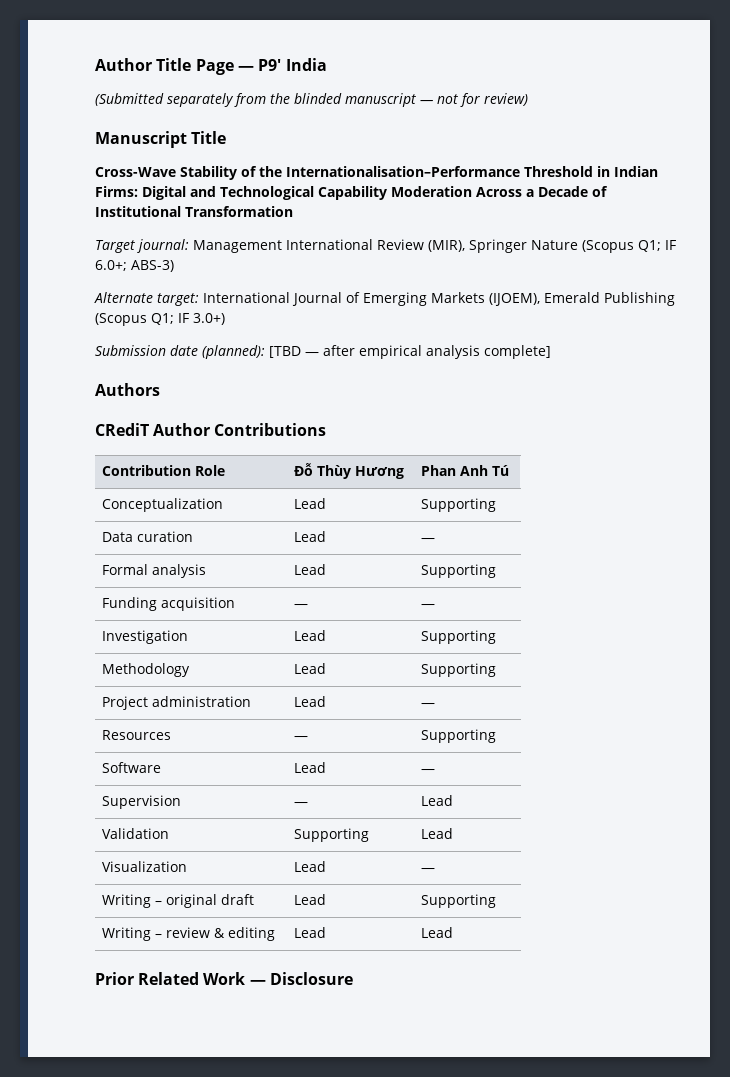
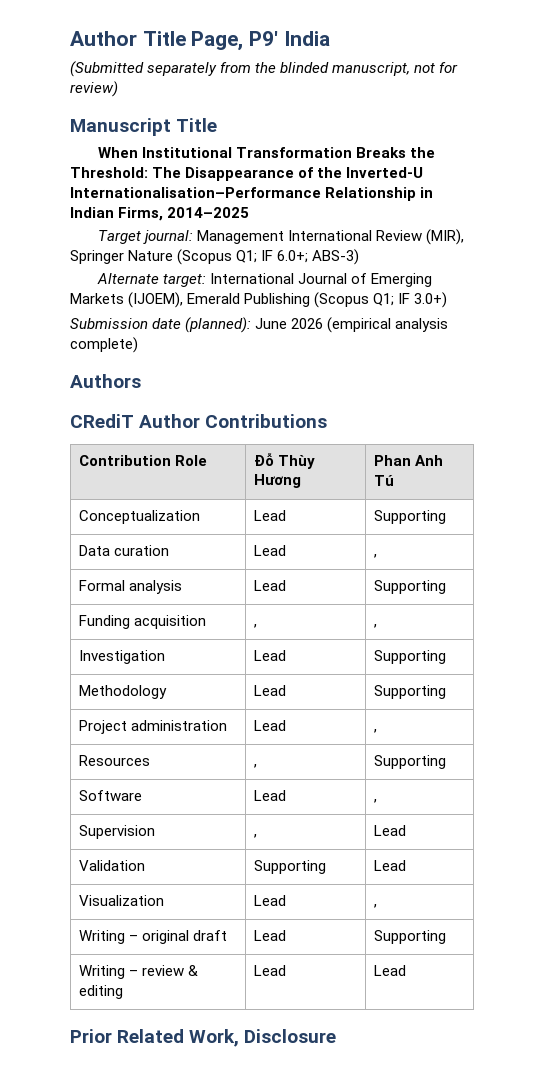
- Author Title Page — P9' India
+ Author Title Page, P9' India
- (Submitted separately from the blinded manuscript — not for review)
+ (Submitted separately from the blinded manuscript, not for review)
- Cross-Wave Stability of the Internationalisation–Performance Threshold in Indian Firms: Digital and Technological Capability Moderation Across a Decade of Institutional Transformation
+ When Institutional Transformation Breaks the Threshold: The Disappearance of the Inverted-U Internationalisation–Performance Relationship in Indian Firms, 2014–2025
- Submission date (planned): [TBD — after empirical analysis complete]
+ Submission date (planned): June 2026 (empirical analysis complete)
- Data curation | Lead | —
+ Data curation | Lead | ,
- Funding acquisition | — | —
+ Funding acquisition | , | ,
- Project administration | Lead | —
+ Project administration | Lead | ,
- Resources | — | Supporting
+ Resources | , | Supporting
- Software | Lead | —
+ Software | Lead | ,
- Supervision | — | Lead
+ Supervision | , | Lead
- Visualization | Lead | —
+ Visualization | Lead | ,
- Prior Related Work — Disclosure
+ Prior Related Work, Disclosure

